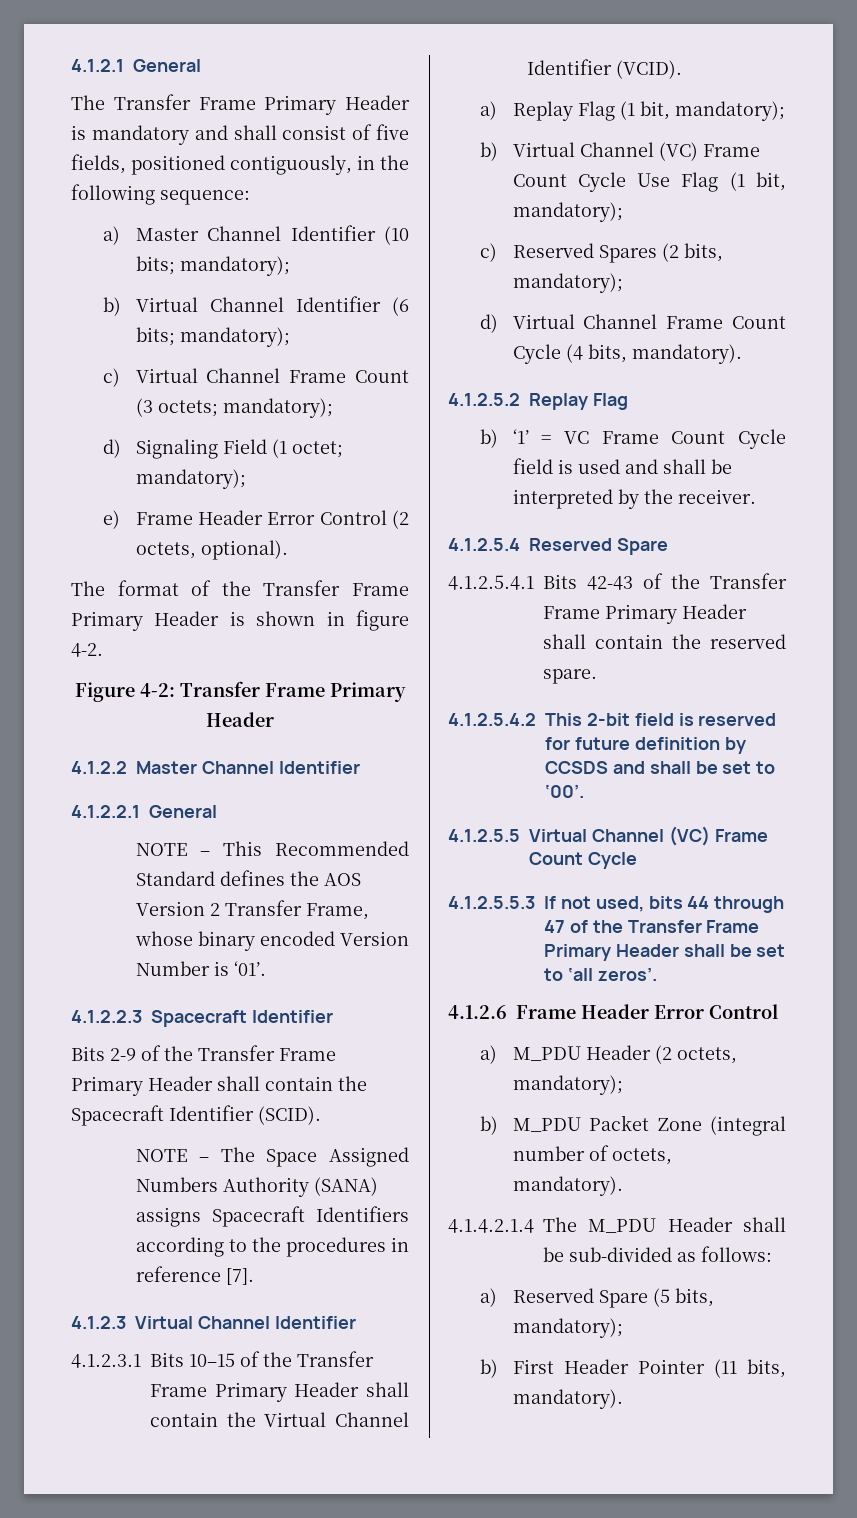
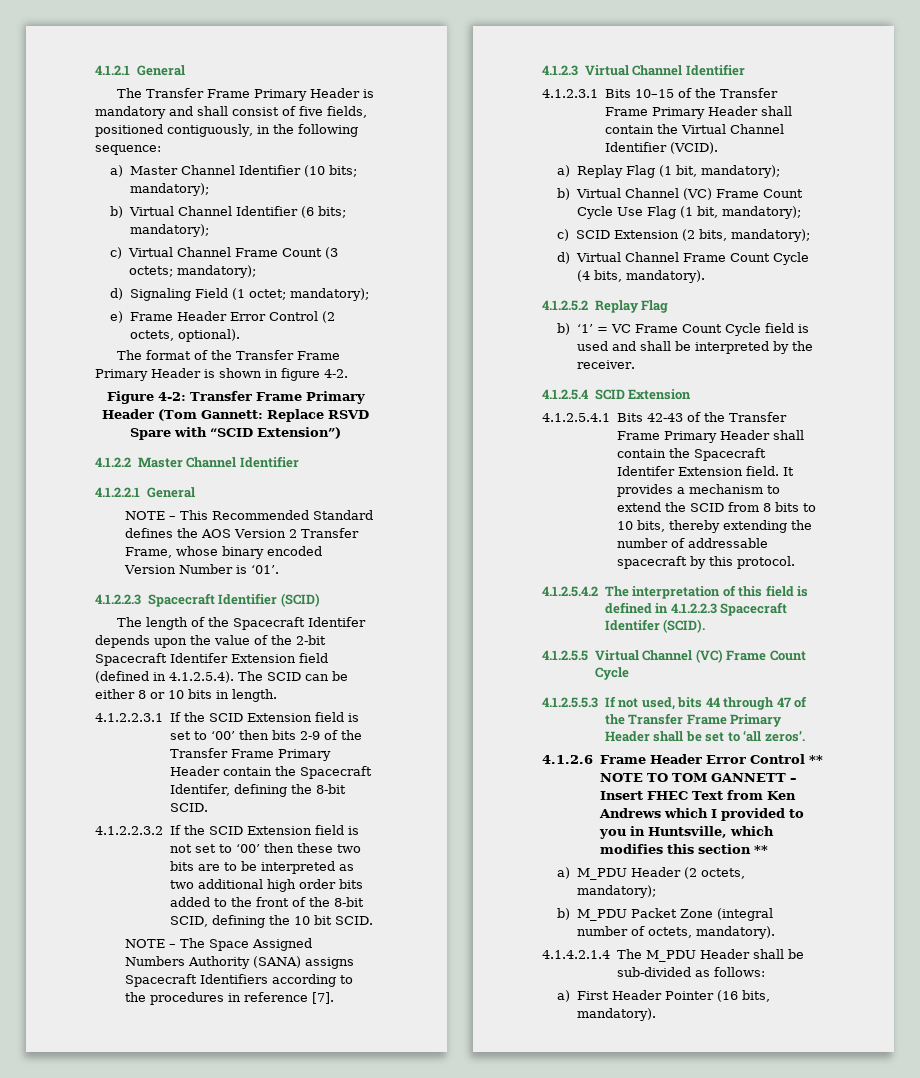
- Figure 4-2: Transfer Frame Primary Header
+ Figure 4-2: Transfer Frame Primary Header (Tom Gannett: Replace RSVD Spare with “SCID Extension”)
- 4.1.2.2.3 Spacecraft Identifier
- Bits 2-9 of the Transfer Frame Primary Header shall contain the Spacecraft Identifier (SCID).
+ 4.1.2.2.3 Spacecraft Identifier (SCID)
+ The length of the Spacecraft Identifer depends upon the value of the 2-bit Spacecraft Identifer Extension field (defined in 4.1.2.5.4). The SCID can be either 8 or 10 bits in length.
+ 4.1.2.2.3.1 If the SCID Extension field is set to ‘00’ then bits 2-9 of the Transfer Frame Primary Header contain the Spacecraft Identifer, defining the 8-bit SCID.
+ 4.1.2.2.3.2 If the SCID Extension field is not set to ‘00’ then these two bits are to be interpreted as two additional high order bits added to the front of the 8-bit SCID, defining the 10 bit SCID.
- c) Reserved Spares (2 bits, mandatory);
+ c) SCID Extension (2 bits, mandatory);
- 4.1.2.5.4 Reserved Spare
+ 4.1.2.5.4 SCID Extension
- 4.1.2.5.4.1 Bits 42-43 of the Transfer Frame Primary Header shall contain the reserved spare.
- 4.1.2.5.4.2 This 2-bit field is reserved for future definition by CCSDS and shall be set to ‘00’.
+ 4.1.2.5.4.1 Bits 42-43 of the Transfer Frame Primary Header shall contain the Spacecraft Identifer Extension field. It provides a mechanism to extend the SCID from 8 bits to 10 bits, thereby extending the number of addressable spacecraft by this protocol.
+ 4.1.2.5.4.2 The interpretation of this field is defined in 4.1.2.2.3 Spacecraft Identifer (SCID).
- 4.1.2.6 Frame Header Error Control
+ 4.1.2.6 Frame Header Error Control ** NOTE TO TOM GANNETT – Insert FHEC Text from Ken Andrews which I provided to you in Huntsville, which modifies this section **
- a) Reserved Spare (5 bits, mandatory);
- b) First Header Pointer (11 bits, mandatory).
+ a) First Header Pointer (16 bits, mandatory).

